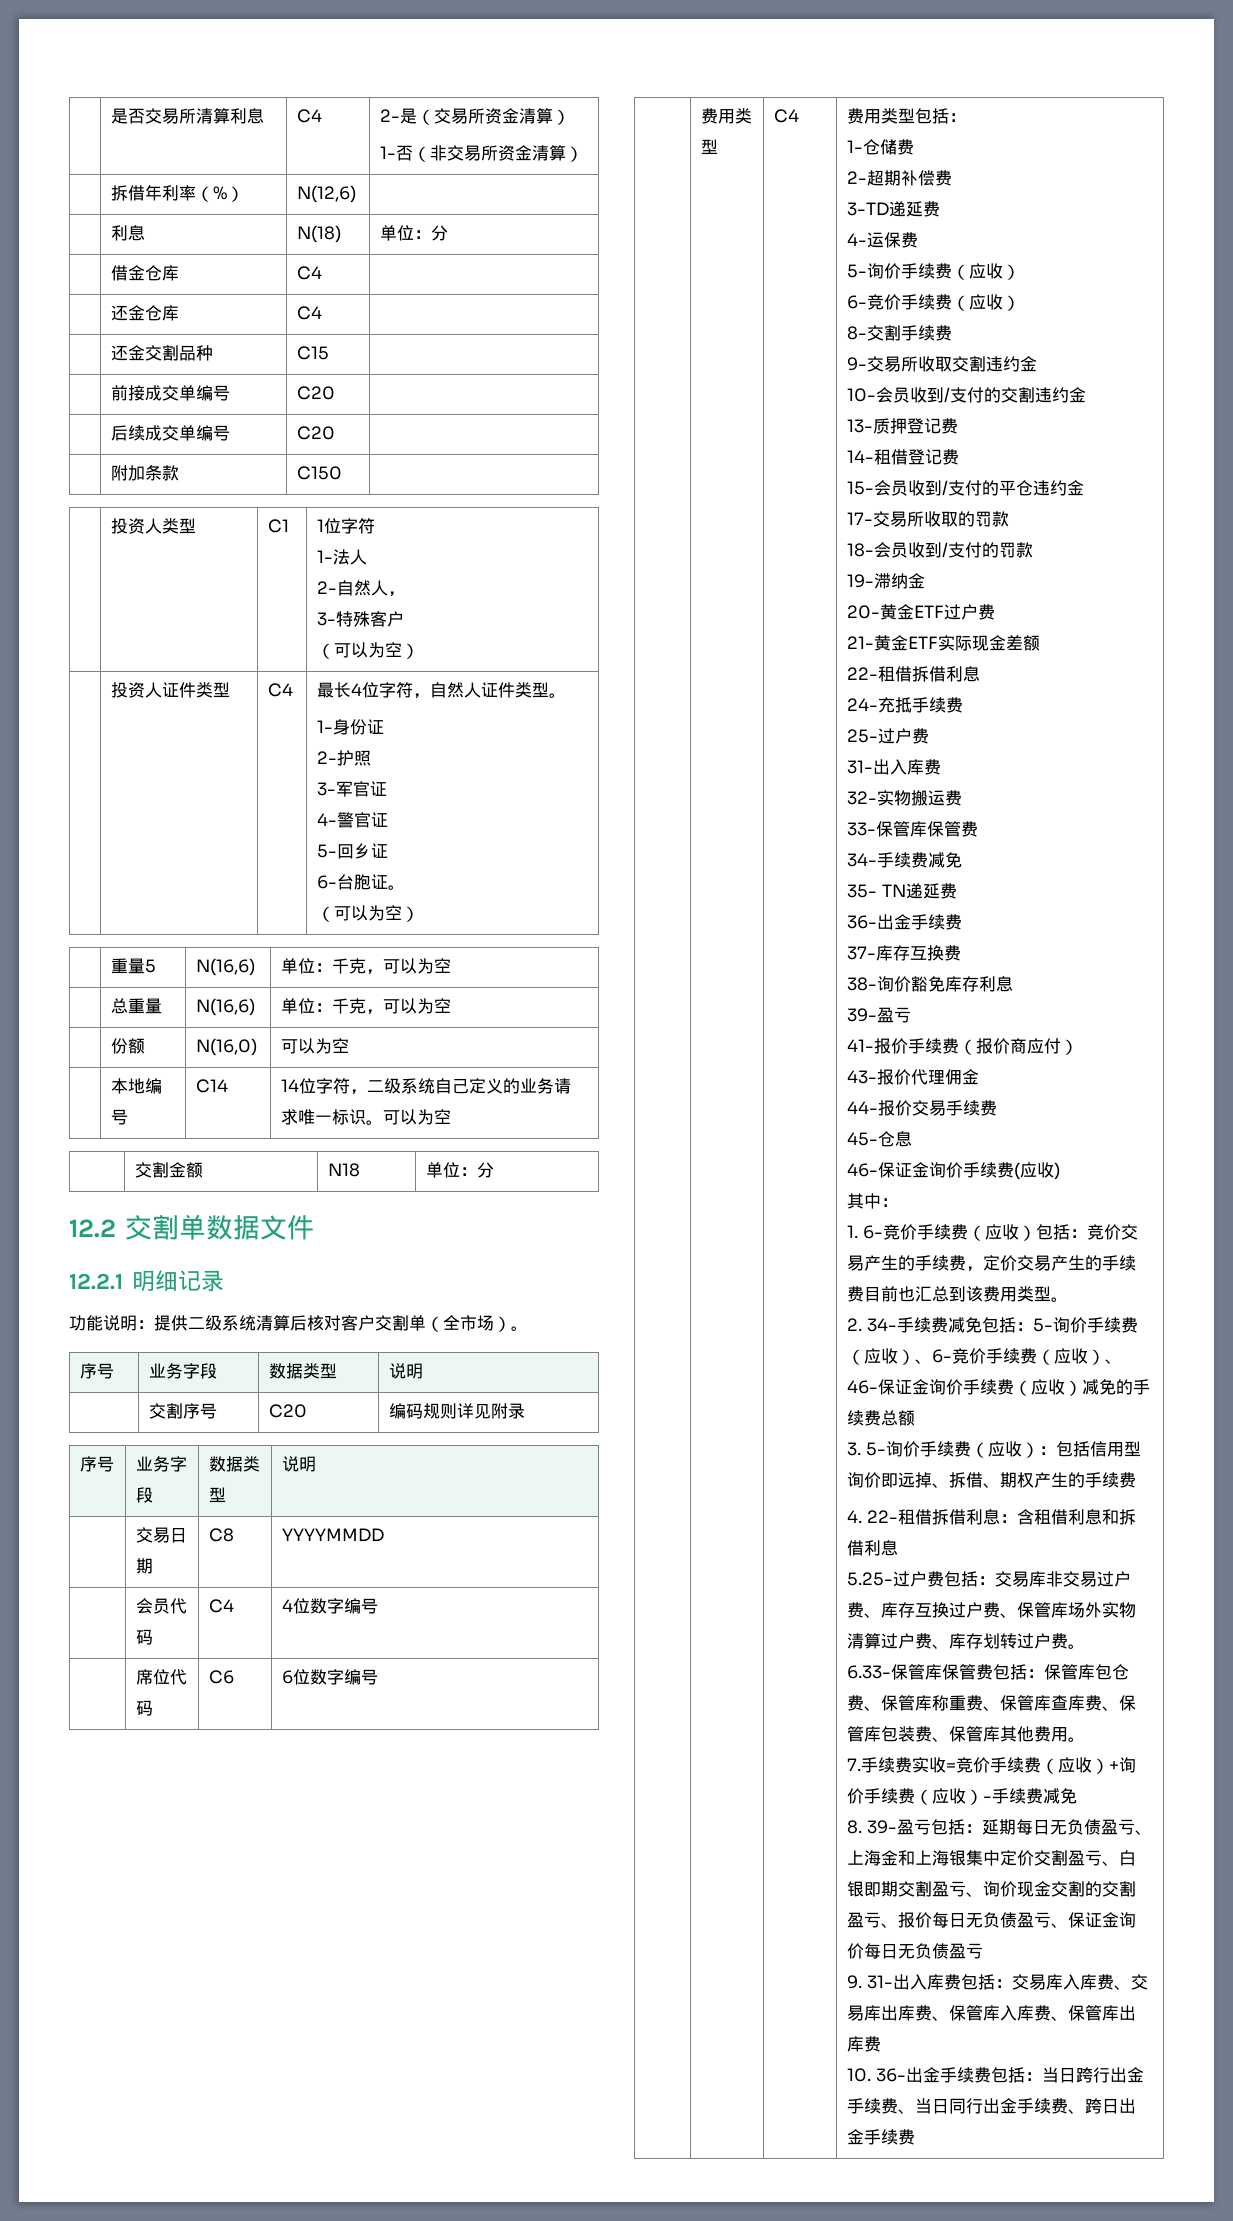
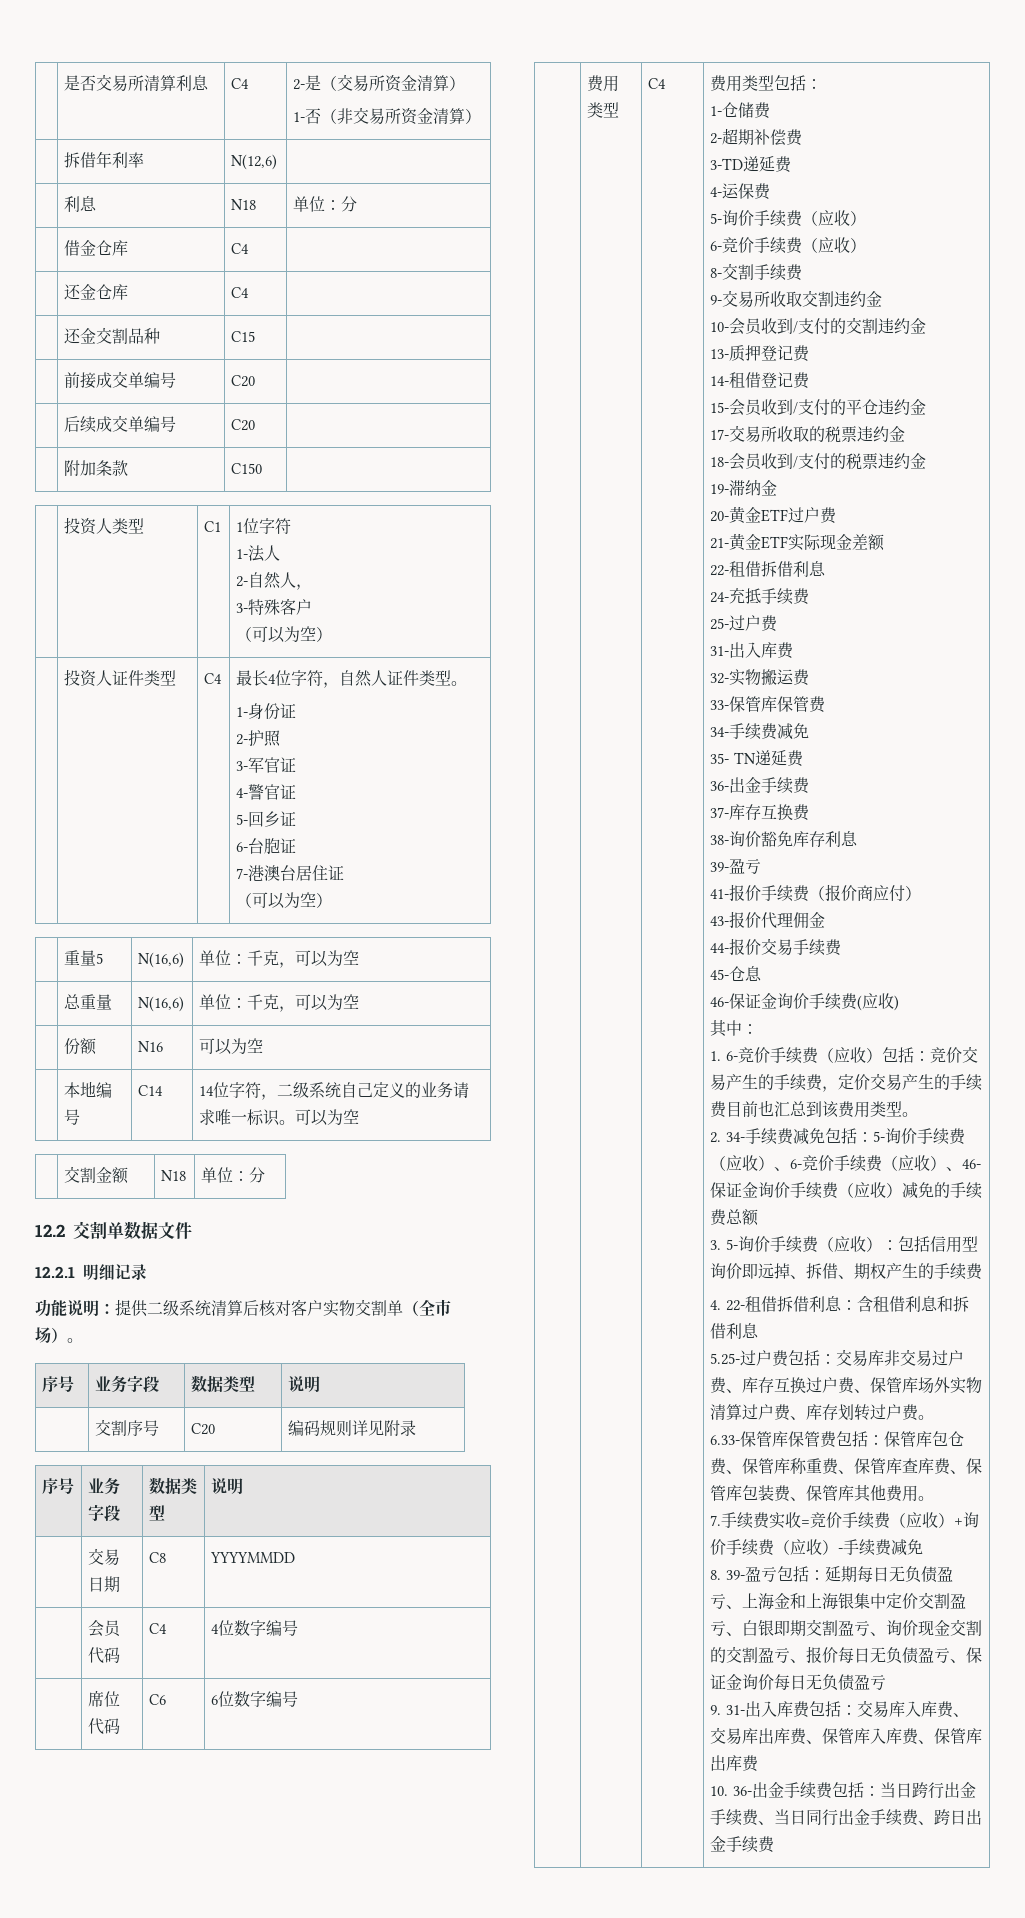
- | 拆借年利率（%） | N(12,6) |
+ | 拆借年利率 | N(12,6) |
- | 利息 | N(18) | 单位：分
+ | 利息 | N18 | 单位：分
  | 投资人证件类型 | C4 | 最长4位字符，自然人证件类型。
  1-身份证
  2-护照
  3-军官证
  4-警官证
  5-回乡证
- 6-台胞证。
+ 6-台胞证
+ 7-港澳台居住证
- | 份额 | N(16,0) | 可以为空
+ | 份额 | N16 | 可以为空
- 功能说明：提供二级系统清算后核对客户交割单（全市场）。
+ 功能说明：提供二级系统清算后核对客户实物交割单（全市场）。
- 17-交易所收取的罚款
+ 17-交易所收取的税票违约金
- 18-会员收到/支付的罚款
+ 18-会员收到/支付的税票违约金

